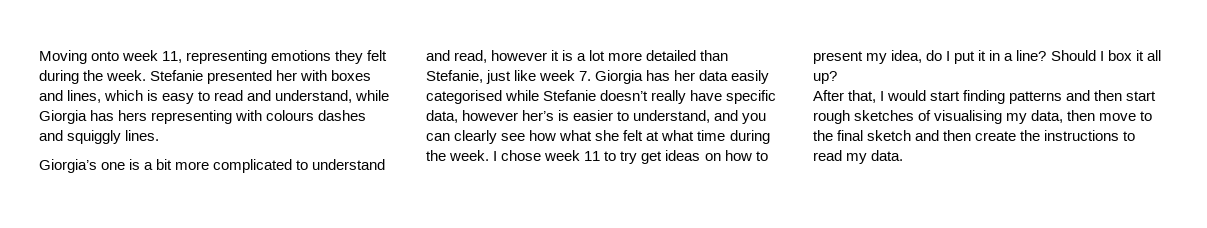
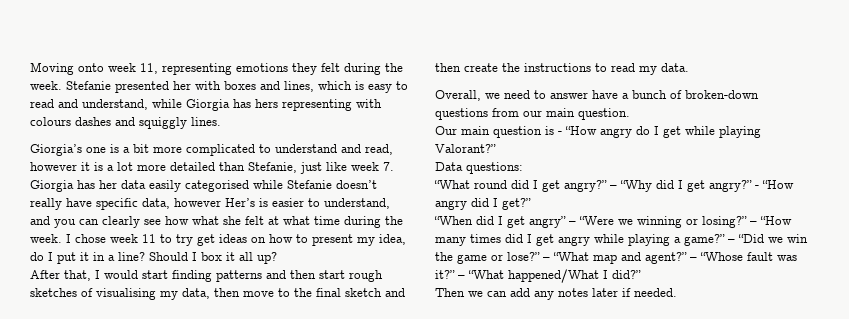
- Giorgia’s one is a bit more complicated to understand and read, however it is a lot more detailed than Stefanie, just like week 7. Giorgia has her data easily categorised while Stefanie doesn’t really have specific data, however her’s is easier to understand, and you can clearly see how what she felt at what time during the week.
+ Giorgia’s one is a bit more complicated to understand and read, however it is a lot more detailed than Stefanie, just like week 7. Giorgia has her data easily categorised while Stefanie doesn’t really have specific data, however Her’s is easier to understand, and you can clearly see how what she felt at what time during the week.
+ Overall, we need to answer have a bunch of broken-down questions from our main question.
+ Our main question is - “How angry do I get while playing Valorant?”
+ Data questions:
+ “What round did I get angry?” – “Why did I get angry?” - “How angry did I get?”
+ “When did I get angry” – “Were we winning or losing?” – “How many times did I get angry while playing a game?” – “Did we win the game or lose?” – “What map and agent?” – “Whose fault was it?” – “What happened/What I did?”
+ Then we can add any notes later if needed.

